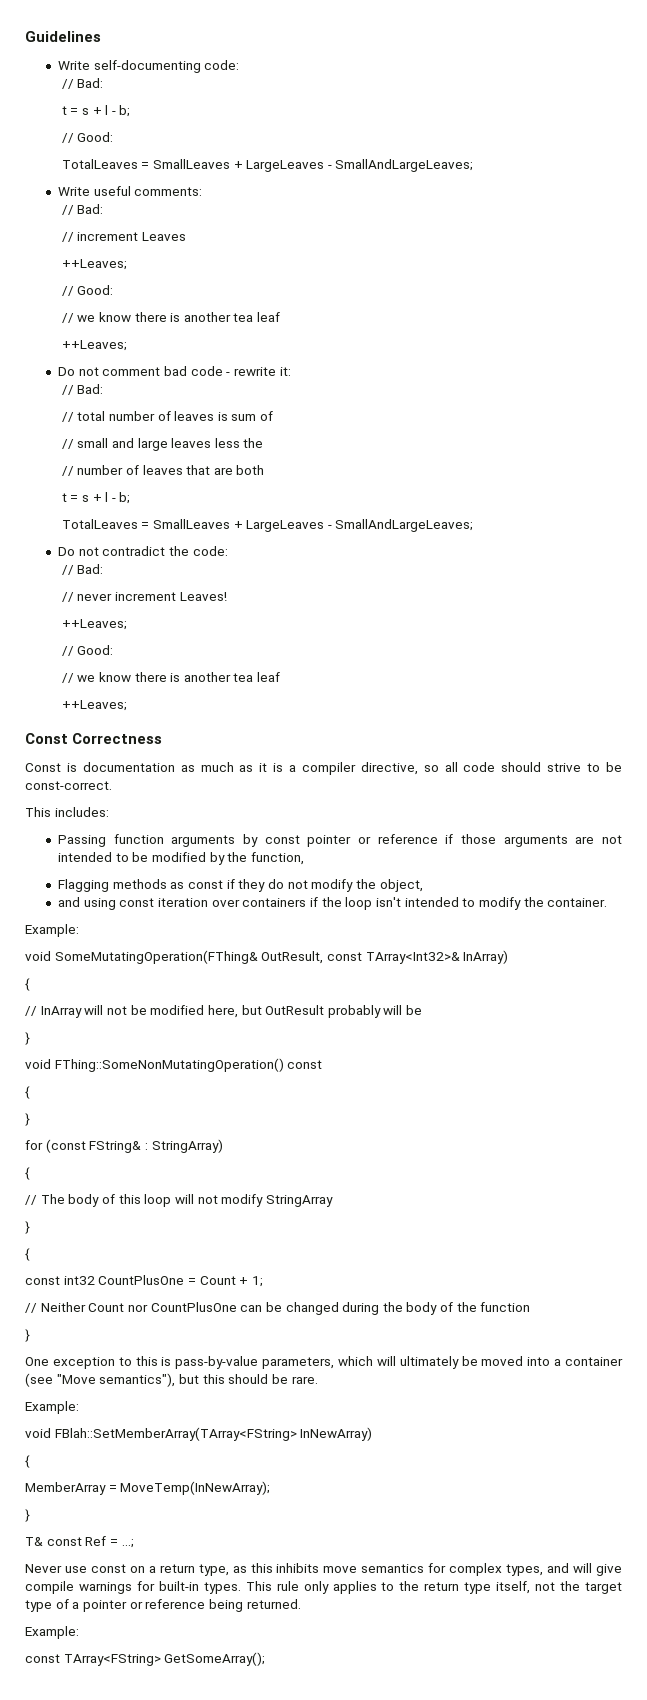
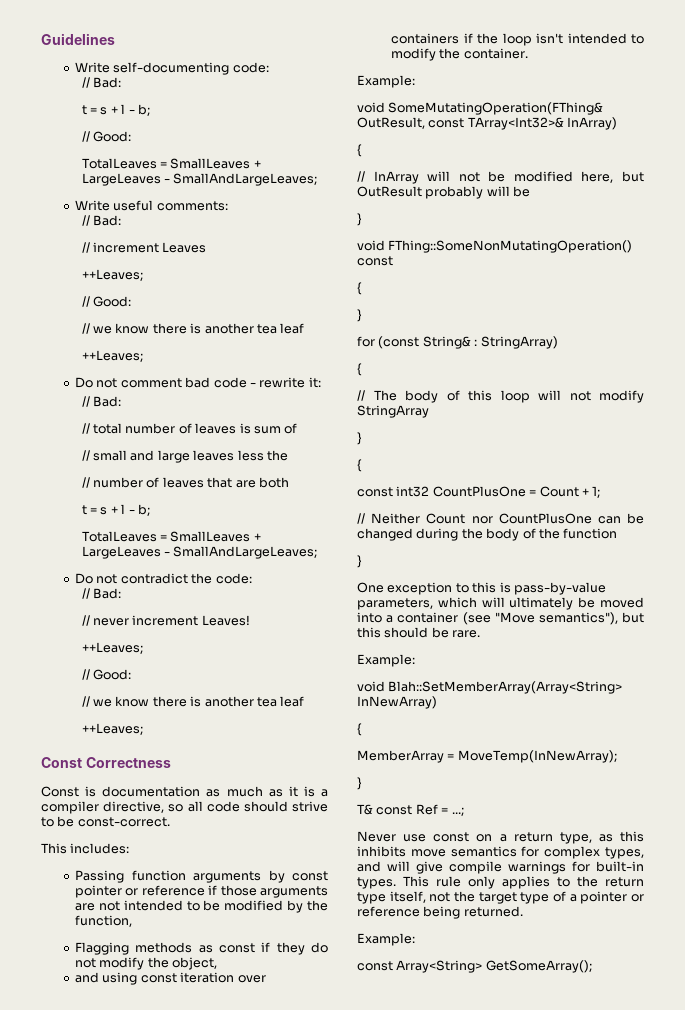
- for (const FString& : StringArray)
+ for (const String& : StringArray)
- void FBlah::SetMemberArray(TArray<FString> InNewArray)
+ void Blah::SetMemberArray(Array<String> InNewArray)
- const TArray<FString> GetSomeArray();
+ const Array<String> GetSomeArray();

